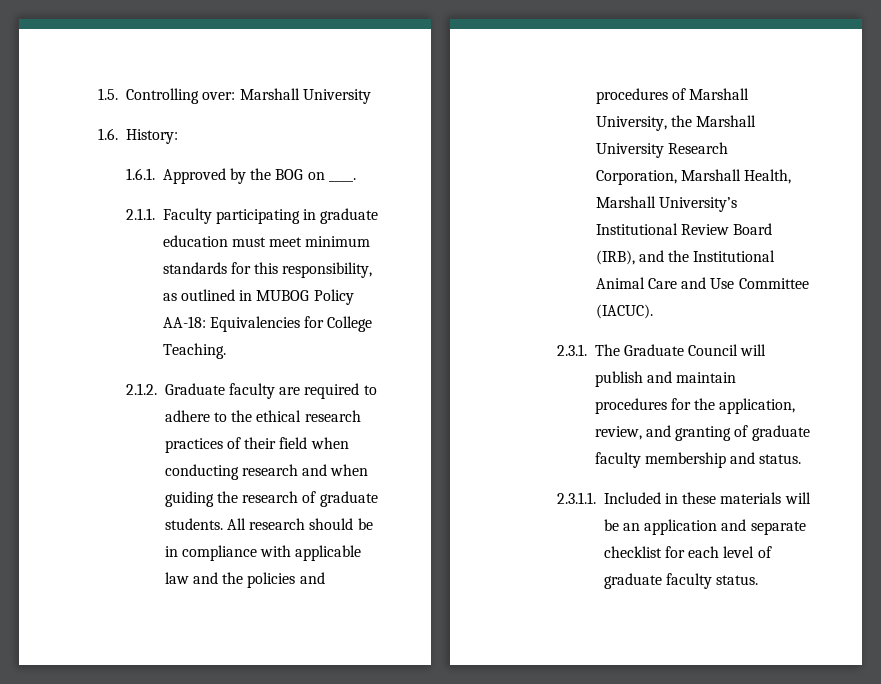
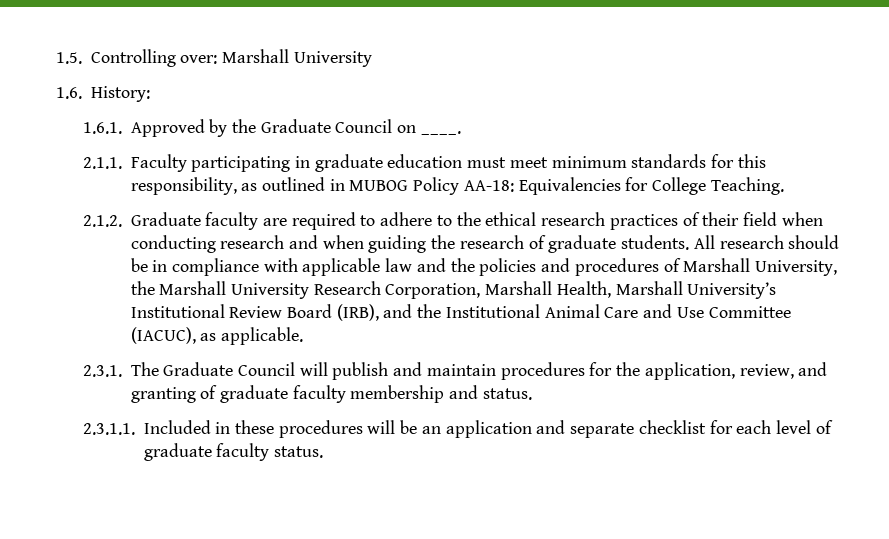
- 1.6.1. Approved by the BOG on ____.
+ 1.6.1. Approved by the Graduate Council on ____.
- All research should be in compliance with applicable law and the policies and procedures of Marshall University, the Marshall University Research Corporation, Marshall Health, Marshall University’s Institutional Review Board (IRB), and the Institutional Animal Care and Use Committee (IACUC).
+ All research should be in compliance with applicable law and the policies and procedures of Marshall University, the Marshall University Research Corporation, Marshall Health, Marshall University’s Institutional Review Board (IRB), and the Institutional Animal Care and Use Committee (IACUC), as applicable.
- 2.3.1.1. Included in these materials will be an application and separate checklist for each level of graduate faculty status.
+ 2.3.1.1. Included in these procedures will be an application and separate checklist for each level of graduate faculty status.

